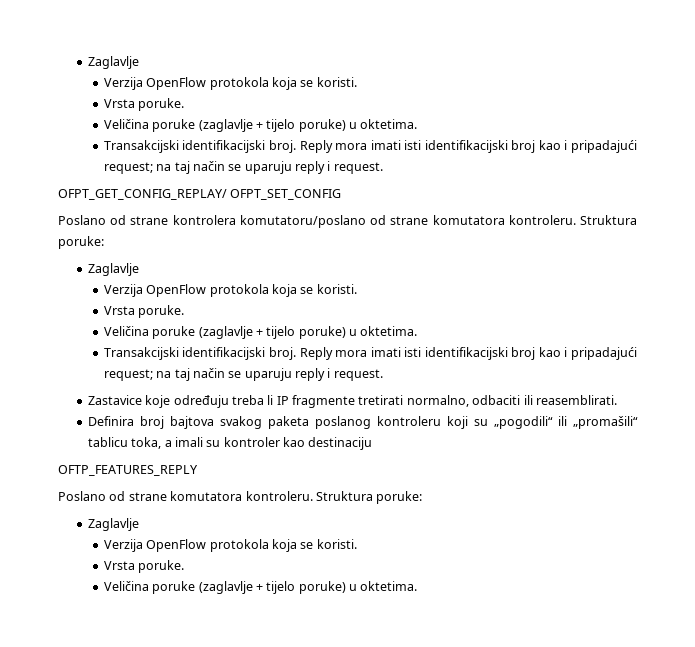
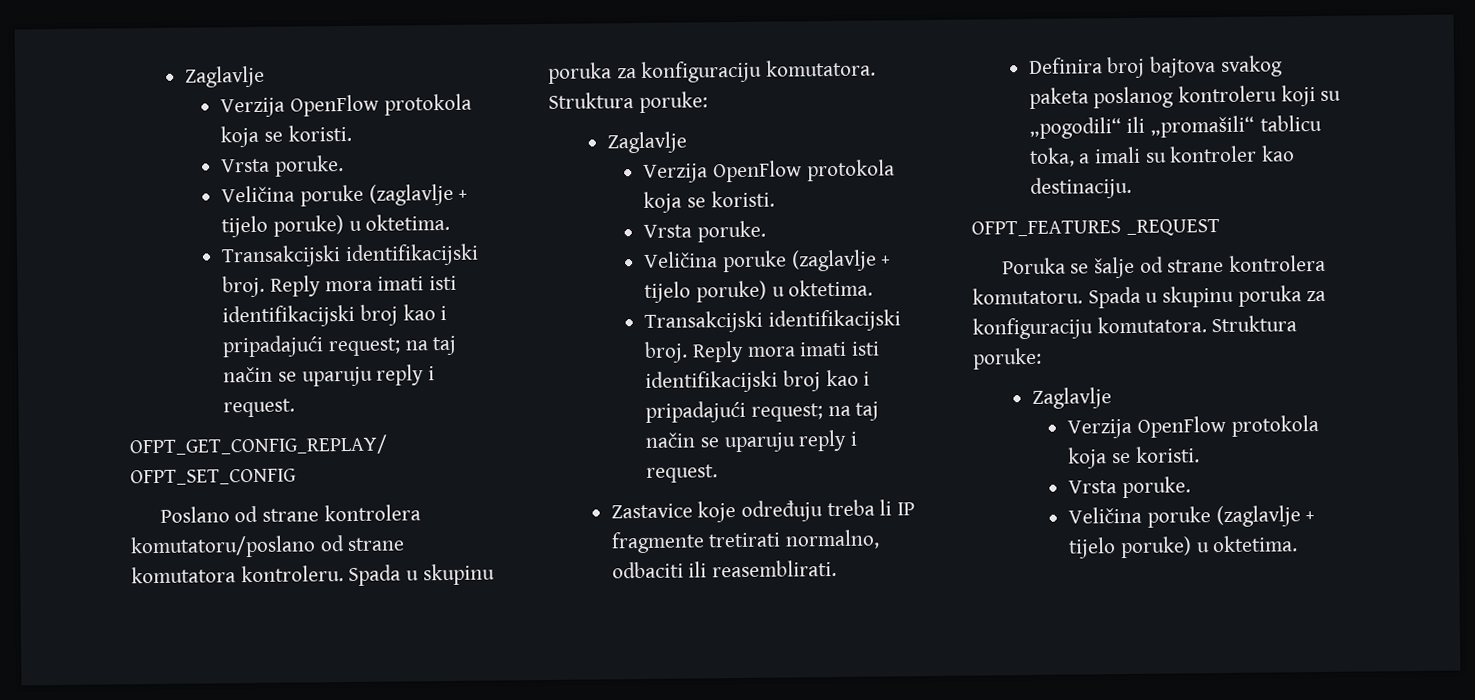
- Poslano od strane kontrolera komutatoru/poslano od strane komutatora kontroleru.
+ Poslano od strane kontrolera komutatoru/poslano od strane komutatora kontroleru. Spada u skupinu poruka za konfiguraciju komutatora.
- Definira broj bajtova svakog paketa poslanog kontroleru koji su „pogodili“ ili „promašili“ tablicu toka, a imali su kontroler kao destinaciju
- OFTP_FEATURES_REPLY
- Poslano od strane komutatora kontroleru.
+ Definira broj bajtova svakog paketa poslanog kontroleru koji su „pogodili“ ili „promašili“ tablicu toka, a imali su kontroler kao destinaciju.
+ OFPT_FEATURES _REQUEST
+ Poruka se šalje od strane kontrolera komutatoru. Spada u skupinu poruka za konfiguraciju komutatora.

